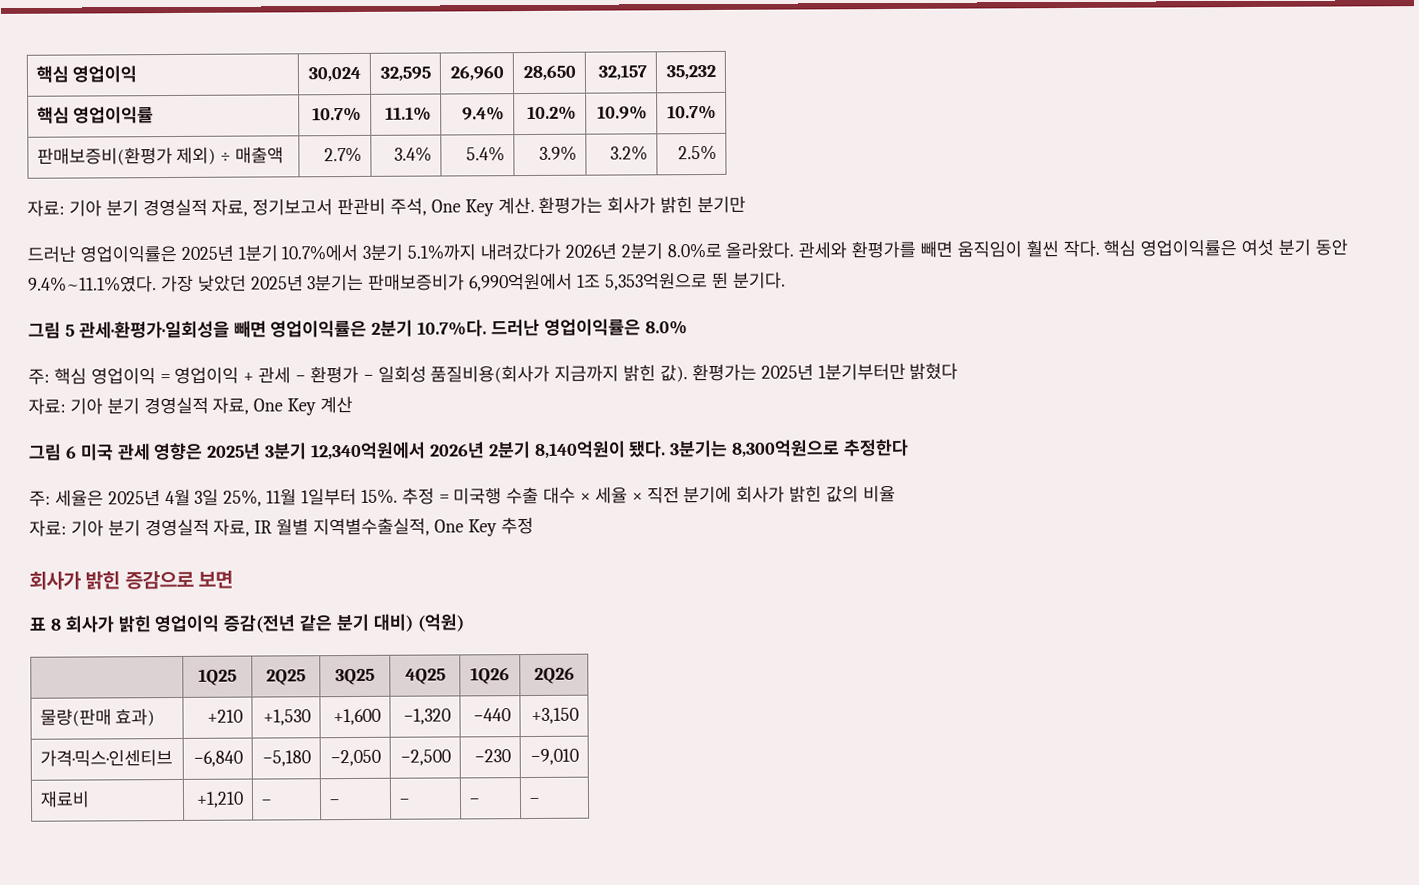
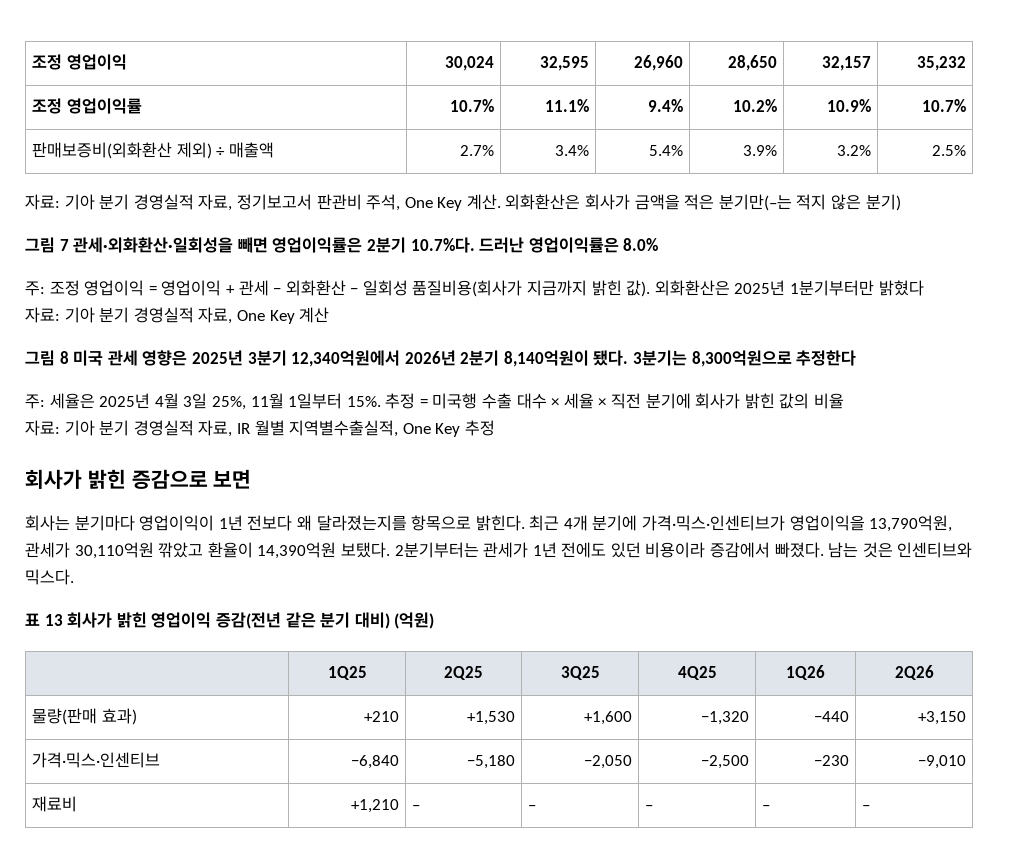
- 핵심 영업이익 | 30,024 | 32,595 | 26,960 | 28,650 | 32,157 | 35,232
+ 조정 영업이익 | 30,024 | 32,595 | 26,960 | 28,650 | 32,157 | 35,232
- 핵심 영업이익률 | 10.7% | 11.1% | 9.4% | 10.2% | 10.9% | 10.7%
+ 조정 영업이익률 | 10.7% | 11.1% | 9.4% | 10.2% | 10.9% | 10.7%
- 판매보증비(환평가 제외) ÷ 매출액 | 2.7% | 3.4% | 5.4% | 3.9% | 3.2% | 2.5%
+ 판매보증비(외화환산 제외) ÷ 매출액 | 2.7% | 3.4% | 5.4% | 3.9% | 3.2% | 2.5%
- 환평가는 회사가 밝힌 분기만
- 드러난 영업이익률은 2025년 1분기 10.7%에서 3분기 5.1%까지 내려갔다가 2026년 2분기 8.0%로 올라왔다. 관세와 환평가를 빼면 움직임이 훨씬 작다. 핵심 영업이익률은 여섯 분기 동안 9.4%~11.1%였다. 가장 낮았던 2025년 3분기는 판매보증비가 6,990억원에서 1조 5,353억원으로 뛴 분기다.
- 그림 5 관세·환평가·일회성을 빼면 영업이익률은 2분기 10.7%다. 드러난 영업이익률은 8.0%
+ 외화환산은 회사가 금액을 적은 분기만(–는 적지 않은 분기)
+ 그림 7 관세·외화환산·일회성을 빼면 영업이익률은 2분기 10.7%다. 드러난 영업이익률은 8.0%
- 주: 핵심 영업이익 = 영업이익 + 관세 − 환평가 − 일회성 품질비용(회사가 지금까지 밝힌 값).
+ 주: 조정 영업이익 = 영업이익 + 관세 − 외화환산 − 일회성 품질비용(회사가 지금까지 밝힌 값).
- 환평가는 2025년 1분기부터만 밝혔다
+ 외화환산은 2025년 1분기부터만 밝혔다
- 그림 6 미국 관세 영향은 2025년 3분기 12,340억원에서 2026년 2분기 8,140억원이 됐다.
+ 그림 8 미국 관세 영향은 2025년 3분기 12,340억원에서 2026년 2분기 8,140억원이 됐다.
+ 회사는 분기마다 영업이익이 1년 전보다 왜 달라졌는지를 항목으로 밝힌다. 최근 4개 분기에 가격·믹스·인센티브가 영업이익을 13,790억원, 관세가 30,110억원 깎았고 환율이 14,390억원 보탰다. 2분기부터는 관세가 1년 전에도 있던 비용이라 증감에서 빠졌다. 남는 것은 인센티브와 믹스다.
- 표 8 회사가 밝힌 영업이익 증감(전년 같은 분기 대비) (억원)
+ 표 13 회사가 밝힌 영업이익 증감(전년 같은 분기 대비) (억원)

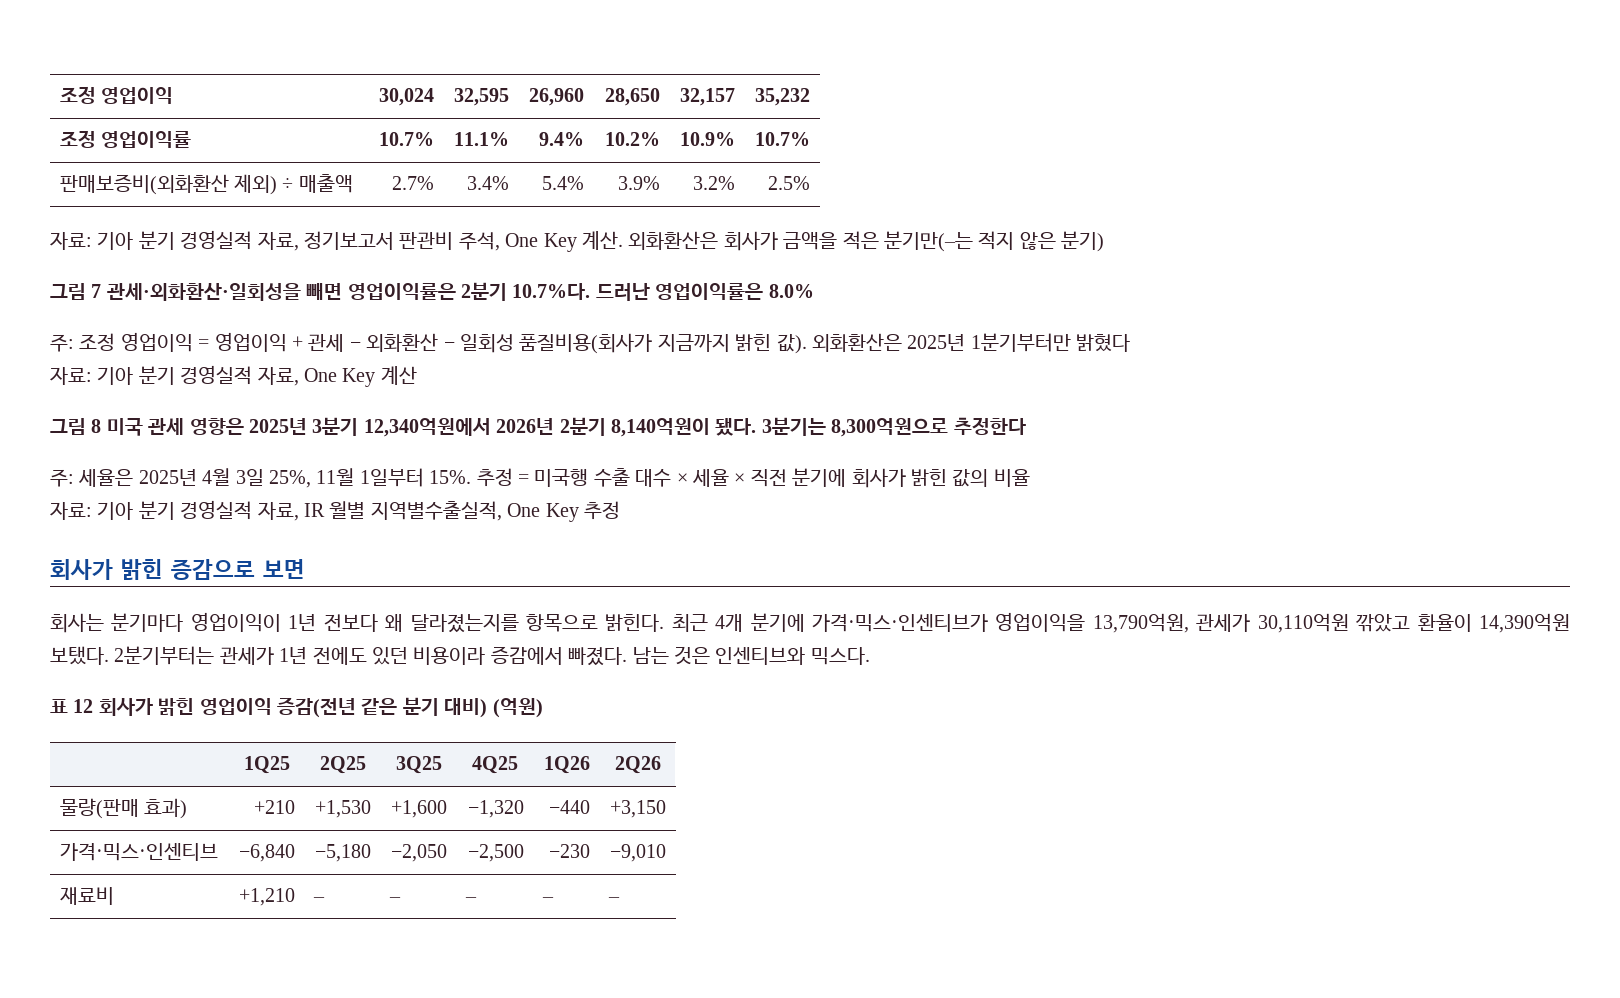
- 표 13 회사가 밝힌 영업이익 증감(전년 같은 분기 대비) (억원)
+ 표 12 회사가 밝힌 영업이익 증감(전년 같은 분기 대비) (억원)

